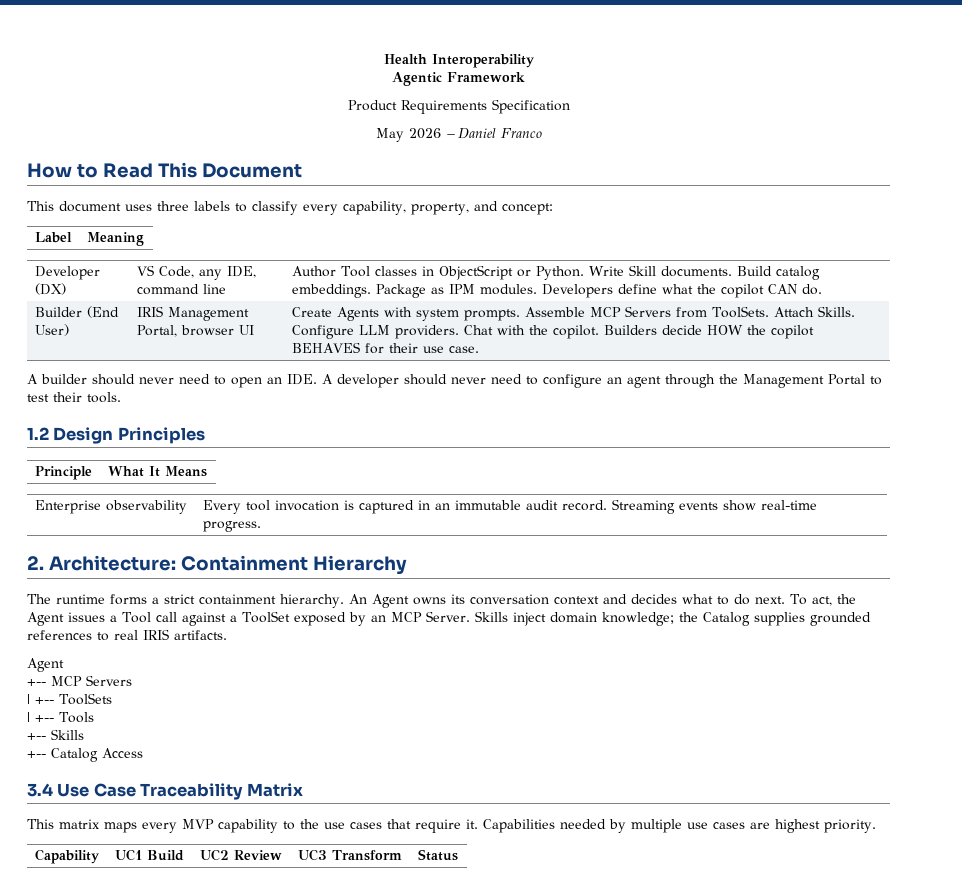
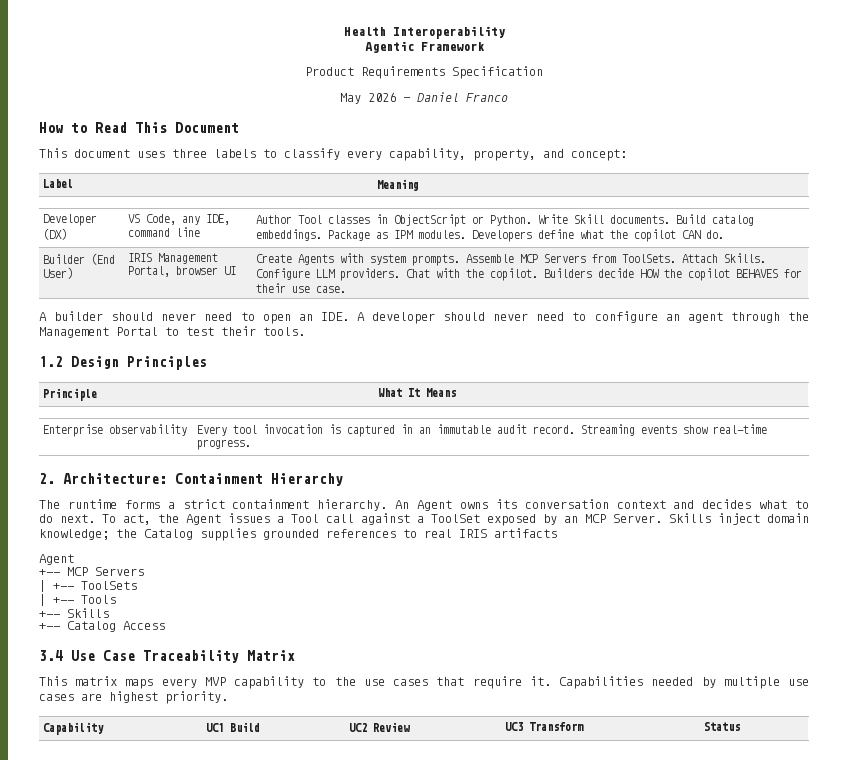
- Skills inject domain knowledge; the Catalog supplies grounded references to real IRIS artifacts.
+ Skills inject domain knowledge; the Catalog supplies grounded references to real IRIS artifacts

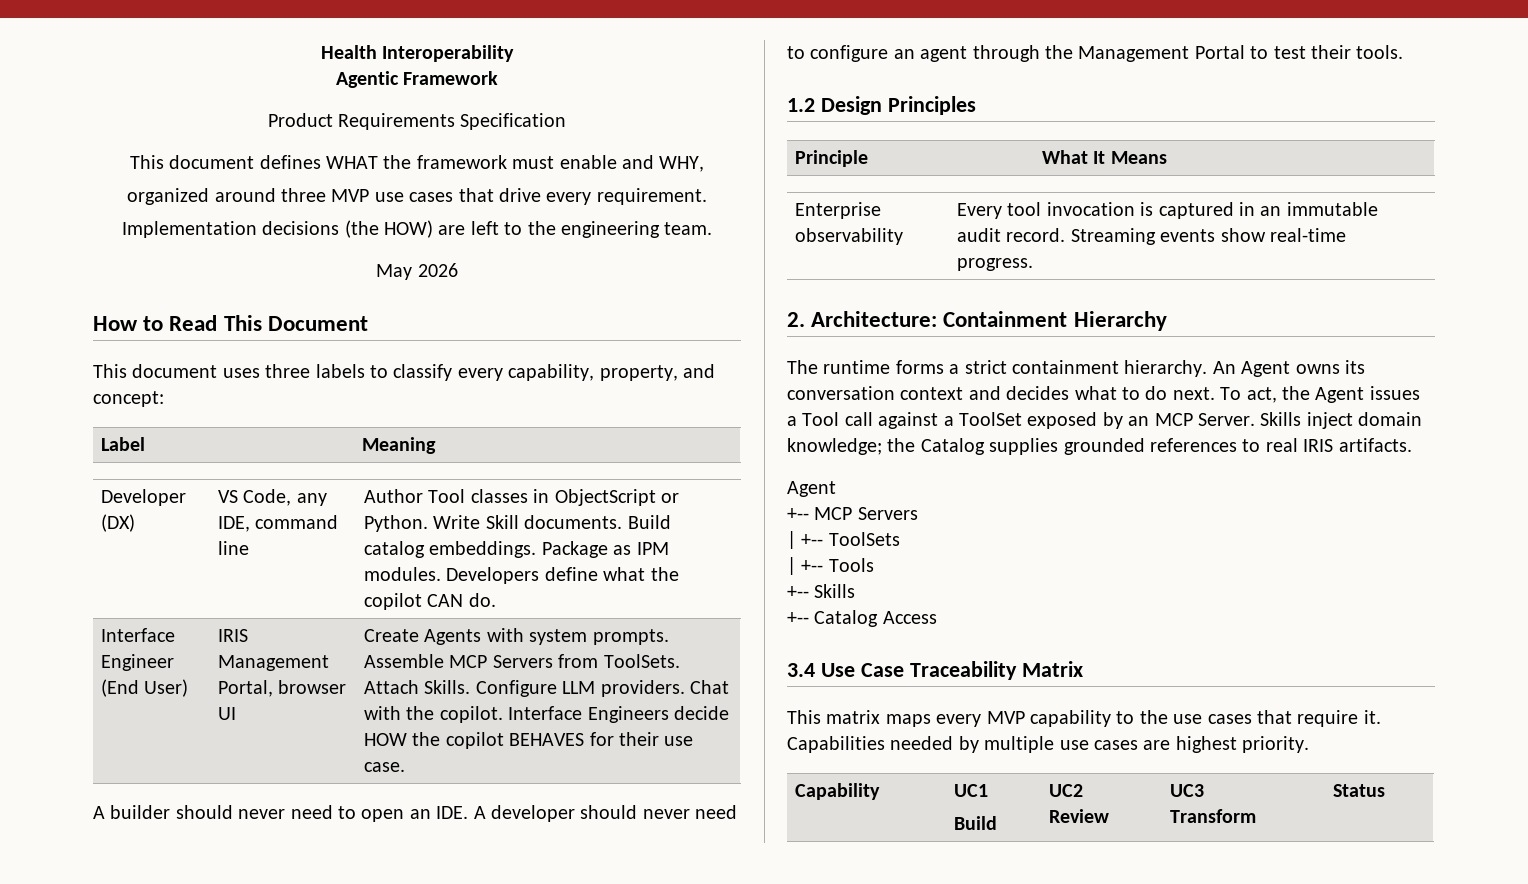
+ This document defines WHAT the framework must enable and WHY,
+ organized around three MVP use cases that drive every requirement.
+ Implementation decisions (the HOW) are left to the engineering team.
- May 2026 – Daniel Franco
+ May 2026
- Builder (End User) | IRIS Management Portal, browser UI | Create Agents with system prompts. Assemble MCP Servers from ToolSets. Attach Skills. Configure LLM providers. Chat with the copilot. Builders decide HOW the copilot BEHAVES for their use case.
+ Interface Engineer (End User) | IRIS Management Portal, browser UI | Create Agents with system prompts. Assemble MCP Servers from ToolSets. Attach Skills. Configure LLM providers. Chat with the copilot. Interface Engineers decide HOW the copilot BEHAVES for their use case.
- Skills inject domain knowledge; the Catalog supplies grounded references to real IRIS artifacts
+ Skills inject domain knowledge; the Catalog supplies grounded references to real IRIS artifacts.
- Capability | UC1 Build | UC2 Review | UC3 Transform | Status
+ Capability | UC1
+ Build | UC2
+ Review | UC3
+ Transform | Status

